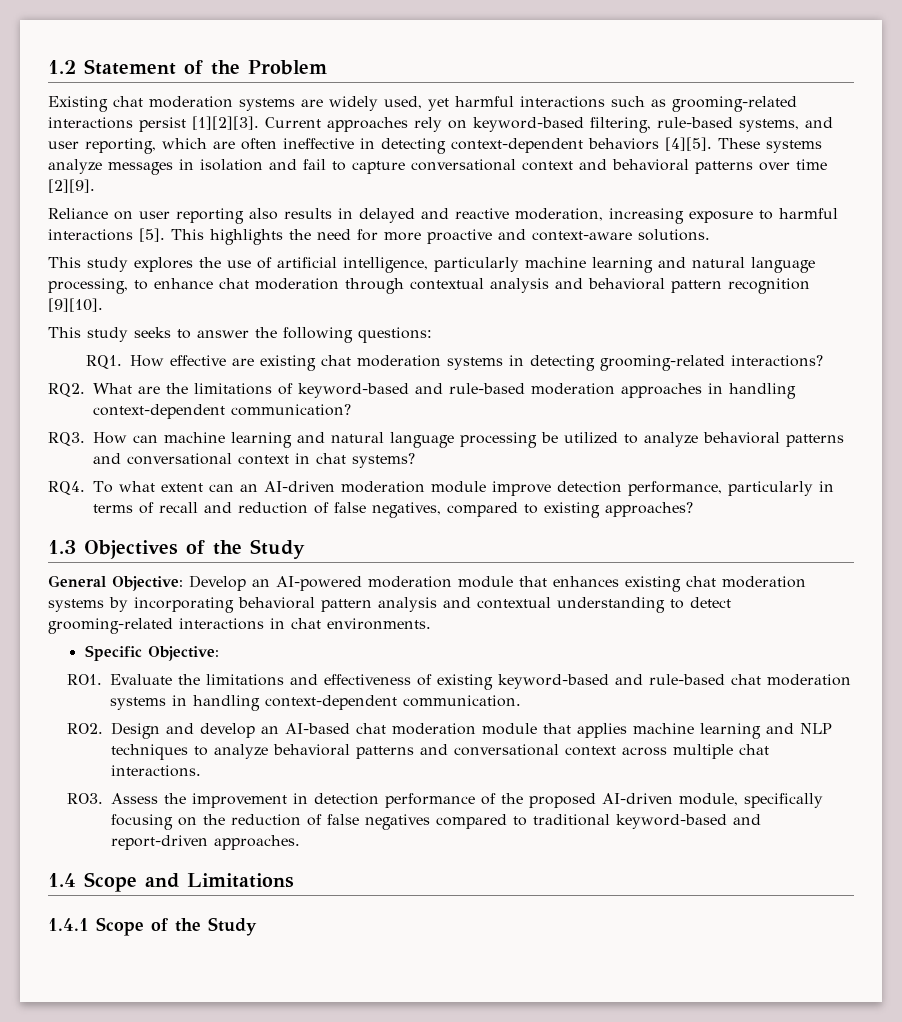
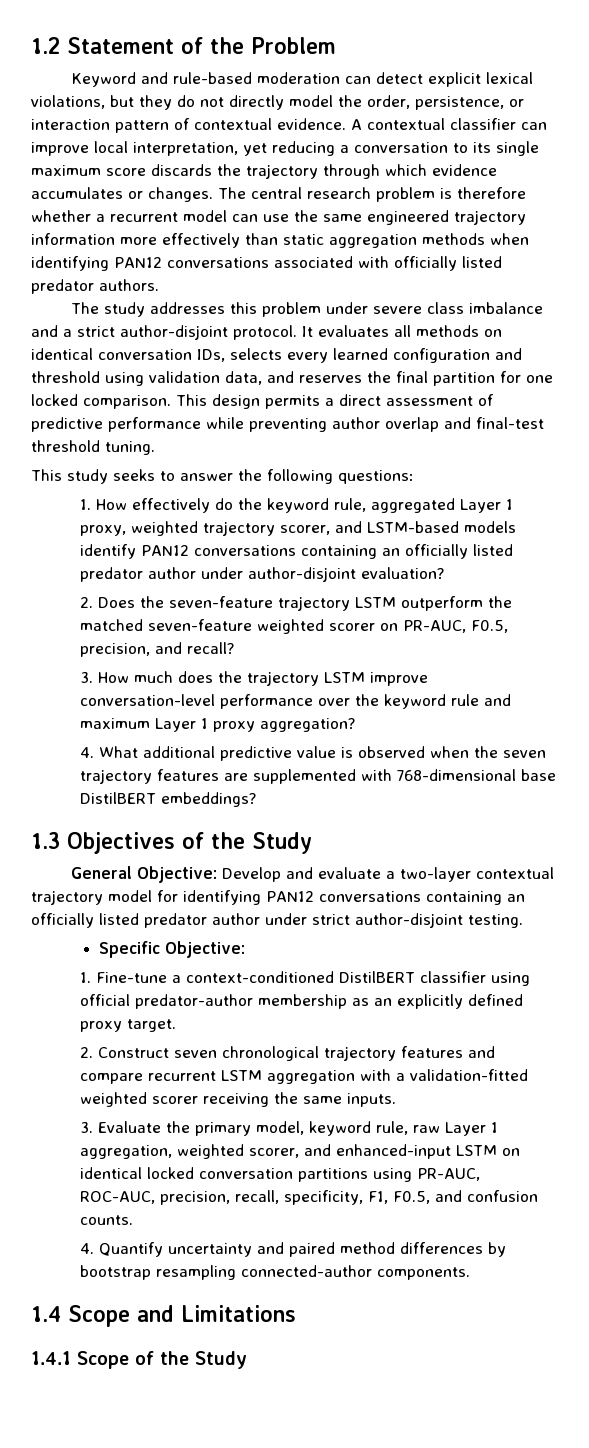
- Existing chat moderation systems are widely used, yet harmful interactions such as grooming-related interactions persist [1][2][3]. Current approaches rely on keyword-based filtering, rule-based systems, and user reporting, which are often ineffective in detecting context-dependent behaviors [4][5]. These systems analyze messages in isolation and fail to capture conversational context and behavioral patterns over time [2][9].
- Reliance on user reporting also results in delayed and reactive moderation, increasing exposure to harmful interactions [5]. This highlights the need for more proactive and context-aware solutions.
- This study explores the use of artificial intelligence, particularly machine learning and natural language processing, to enhance chat moderation through contextual analysis and behavioral pattern recognition [9][10].
+ Keyword and rule-based moderation can detect explicit lexical violations, but they do not directly model the order, persistence, or interaction pattern of contextual evidence. A contextual classifier can improve local interpretation, yet reducing a conversation to its single maximum score discards the trajectory through which evidence accumulates or changes. The central research problem is therefore whether a recurrent model can use the same engineered trajectory information more effectively than static aggregation methods when identifying PAN12 conversations associated with officially listed predator authors.
+ The study addresses this problem under severe class imbalance and a strict author-disjoint protocol. It evaluates all methods on identical conversation IDs, selects every learned configuration and threshold using validation data, and reserves the final partition for one locked comparison. This design permits a direct assessment of predictive performance while preventing author overlap and final-test threshold tuning.
- RQ1. How effective are existing chat moderation systems in detecting grooming-related interactions?
- RQ2. What are the limitations of keyword-based and rule-based moderation approaches in handling context-dependent communication?
- RQ3. How can machine learning and natural language processing be utilized to analyze behavioral patterns and conversational context in chat systems?
- RQ4. To what extent can an AI-driven moderation module improve detection performance, particularly in terms of recall and reduction of false negatives, compared to existing approaches?
+ 1. How effectively do the keyword rule, aggregated Layer 1 proxy, weighted trajectory scorer, and LSTM-based models identify PAN12 conversations containing an officially listed predator author under author-disjoint evaluation?
+ 2. Does the seven-feature trajectory LSTM outperform the matched seven-feature weighted scorer on PR-AUC, F0.5, precision, and recall?
+ 3. How much does the trajectory LSTM improve conversation-level performance over the keyword rule and maximum Layer 1 proxy aggregation?
+ 4. What additional predictive value is observed when the seven trajectory features are supplemented with 768-dimensional base DistilBERT embeddings?
- General Objective: Develop an AI-powered moderation module that enhances existing chat moderation systems by incorporating behavioral pattern analysis and contextual understanding to detect grooming-related interactions in chat environments.
+ General Objective: Develop and evaluate a two-layer contextual trajectory model for identifying PAN12 conversations containing an officially listed predator author under strict author-disjoint testing.
  Specific Objective:
- RO1. Evaluate the limitations and effectiveness of existing keyword-based and rule-based chat moderation systems in handling context-dependent communication.
- RO2. Design and develop an AI-based chat moderation module that applies machine learning and NLP techniques to analyze behavioral patterns and conversational context across multiple chat interactions.
- RO3. Assess the improvement in detection performance of the proposed AI-driven module, specifically focusing on the reduction of false negatives compared to traditional keyword-based and report-driven approaches.
+ 1. Fine-tune a context-conditioned DistilBERT classifier using official predator-author membership as an explicitly defined proxy target.
+ 2. Construct seven chronological trajectory features and compare recurrent LSTM aggregation with a validation-fitted weighted scorer receiving the same inputs.
+ 3. Evaluate the primary model, keyword rule, raw Layer 1 aggregation, weighted scorer, and enhanced-input LSTM on identical locked conversation partitions using PR-AUC, ROC-AUC, precision, recall, specificity, F1, F0.5, and confusion counts.
+ 4. Quantify uncertainty and paired method differences by bootstrap resampling connected-author components.

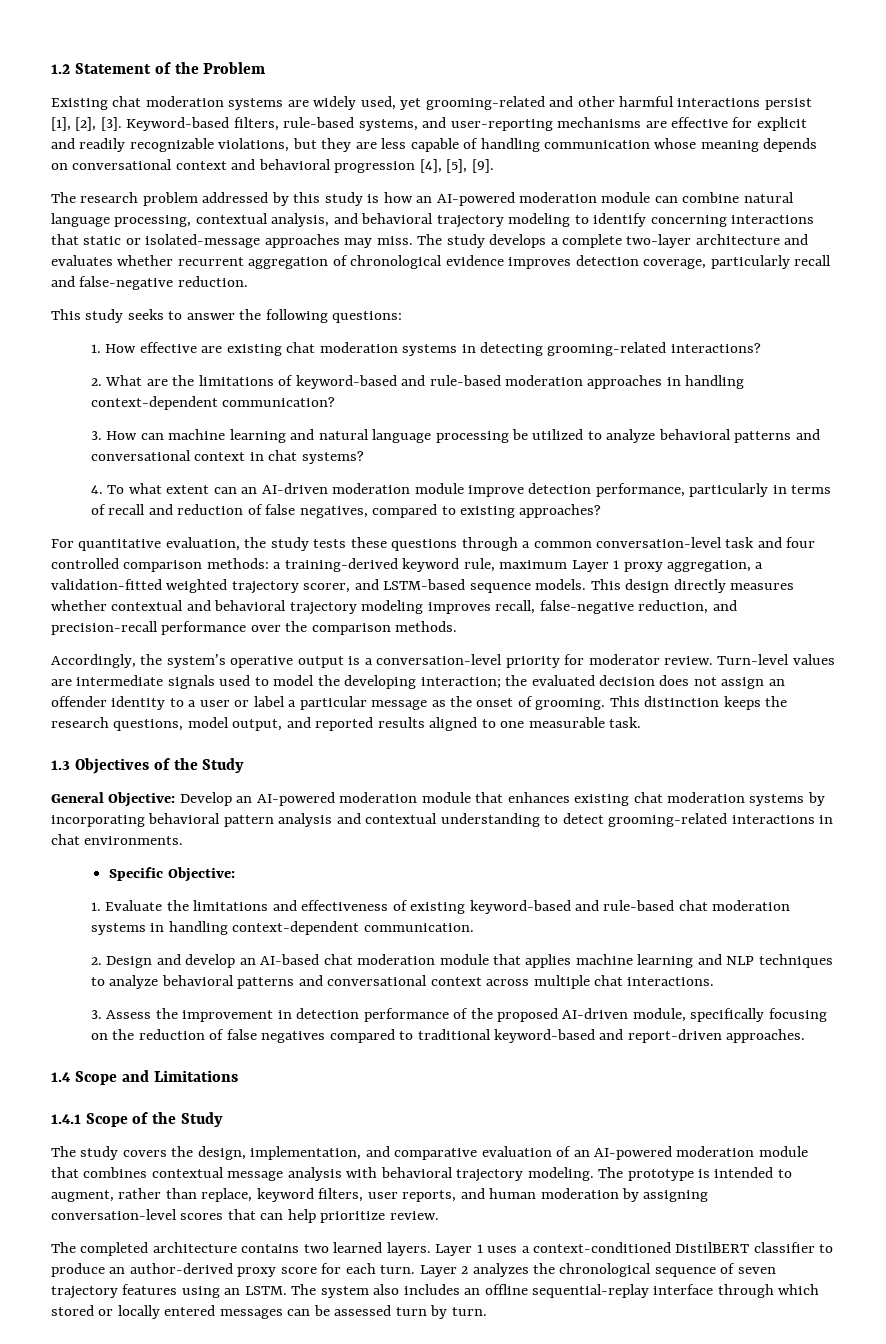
- Keyword and rule-based moderation can detect explicit lexical violations, but they do not directly model the order, persistence, or interaction pattern of contextual evidence. A contextual classifier can improve local interpretation, yet reducing a conversation to its single maximum score discards the trajectory through which evidence accumulates or changes. The central research problem is therefore whether a recurrent model can use the same engineered trajectory information more effectively than static aggregation methods when identifying PAN12 conversations associated with officially listed predator authors.
- The study addresses this problem under severe class imbalance and a strict author-disjoint protocol. It evaluates all methods on identical conversation IDs, selects every learned configuration and threshold using validation data, and reserves the final partition for one locked comparison. This design permits a direct assessment of predictive performance while preventing author overlap and final-test threshold tuning.
+ Existing chat moderation systems are widely used, yet grooming-related and other harmful interactions persist [1], [2], [3]. Keyword-based filters, rule-based systems, and user-reporting mechanisms are effective for explicit and readily recognizable violations, but they are less capable of handling communication whose meaning depends on conversational context and behavioral progression [4], [5], [9].
+ The research problem addressed by this study is how an AI-powered moderation module can combine natural language processing, contextual analysis, and behavioral trajectory modeling to identify concerning interactions that static or isolated-message approaches may miss. The study develops a complete two-layer architecture and evaluates whether recurrent aggregation of chronological evidence improves detection coverage, particularly recall and false-negative reduction.
- 1. How effectively do the keyword rule, aggregated Layer 1 proxy, weighted trajectory scorer, and LSTM-based models identify PAN12 conversations containing an officially listed predator author under author-disjoint evaluation?
- 2. Does the seven-feature trajectory LSTM outperform the matched seven-feature weighted scorer on PR-AUC, F0.5, precision, and recall?
- 3. How much does the trajectory LSTM improve conversation-level performance over the keyword rule and maximum Layer 1 proxy aggregation?
- 4. What additional predictive value is observed when the seven trajectory features are supplemented with 768-dimensional base DistilBERT embeddings?
+ 1. How effective are existing chat moderation systems in detecting grooming-related interactions?
+ 2. What are the limitations of keyword-based and rule-based moderation approaches in handling context-dependent communication?
+ 3. How can machine learning and natural language processing be utilized to analyze behavioral patterns and conversational context in chat systems?
+ 4. To what extent can an AI-driven moderation module improve detection performance, particularly in terms of recall and reduction of false negatives, compared to existing approaches?
+ For quantitative evaluation, the study tests these questions through a common conversation-level task and four controlled comparison methods: a training-derived keyword rule, maximum Layer 1 proxy aggregation, a validation-fitted weighted trajectory scorer, and LSTM-based sequence models. This design directly measures whether contextual and behavioral trajectory modeling improves recall, false-negative reduction, and precision-recall performance over the comparison methods.
+ Accordingly, the system’s operative output is a conversation-level priority for moderator review. Turn-level values are intermediate signals used to model the developing interaction; the evaluated decision does not assign an offender identity to a user or label a particular message as the onset of grooming. This distinction keeps the research questions, model output, and reported results aligned to one measurable task.
- General Objective: Develop and evaluate a two-layer contextual trajectory model for identifying PAN12 conversations containing an officially listed predator author under strict author-disjoint testing.
+ General Objective: Develop an AI-powered moderation module that enhances existing chat moderation systems by incorporating behavioral pattern analysis and contextual understanding to detect grooming-related interactions in chat environments.
  Specific Objective:
- 1. Fine-tune a context-conditioned DistilBERT classifier using official predator-author membership as an explicitly defined proxy target.
- 2. Construct seven chronological trajectory features and compare recurrent LSTM aggregation with a validation-fitted weighted scorer receiving the same inputs.
- 3. Evaluate the primary model, keyword rule, raw Layer 1 aggregation, weighted scorer, and enhanced-input LSTM on identical locked conversation partitions using PR-AUC, ROC-AUC, precision, recall, specificity, F1, F0.5, and confusion counts.
- 4. Quantify uncertainty and paired method differences by bootstrap resampling connected-author components.
+ 1. Evaluate the limitations and effectiveness of existing keyword-based and rule-based chat moderation systems in handling context-dependent communication.
+ 2. Design and develop an AI-based chat moderation module that applies machine learning and NLP techniques to analyze behavioral patterns and conversational context across multiple chat interactions.
+ 3. Assess the improvement in detection performance of the proposed AI-driven module, specifically focusing on the reduction of false negatives compared to traditional keyword-based and report-driven approaches.
+ The study covers the design, implementation, and comparative evaluation of an AI-powered moderation module that combines contextual message analysis with behavioral trajectory modeling. The prototype is intended to augment, rather than replace, keyword filters, user reports, and human moderation by assigning conversation-level scores that can help prioritize review.
+ The completed architecture contains two learned layers. Layer 1 uses a context-conditioned DistilBERT classifier to produce an author-derived proxy score for each turn. Layer 2 analyzes the chronological sequence of seven trajectory features using an LSTM. The system also includes an offline sequential-replay interface through which stored or locally entered messages can be assessed turn by turn.

